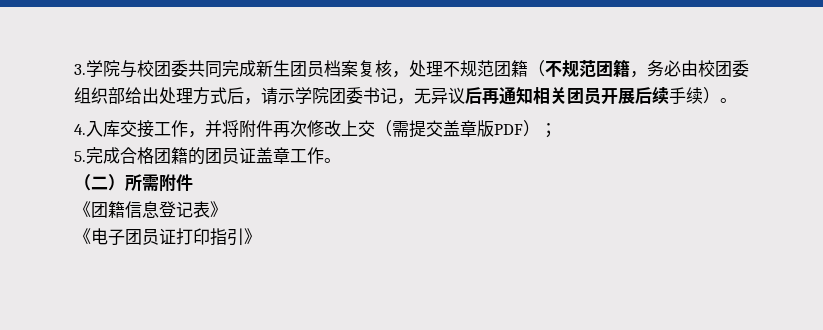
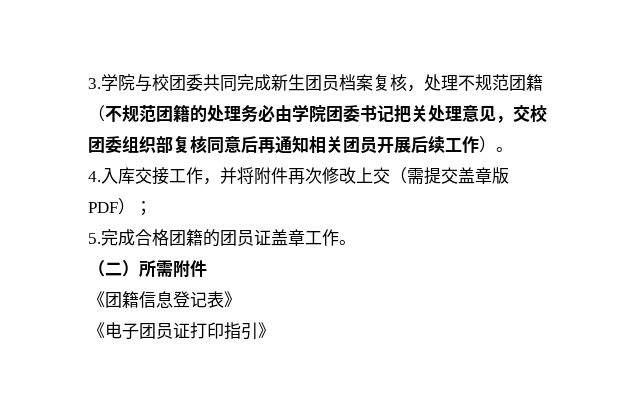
- 3.学院与校团委共同完成新生团员档案复核，处理不规范团籍（不规范团籍，务必由校团委组织部给出处理方式后，请示学院团委书记，无异议后再通知相关团员开展后续手续）。
+ 3.学院与校团委共同完成新生团员档案复核，处理不规范团籍（不规范团籍的处理务必由学院团委书记把关处理意见，交校团委组织部复核同意后再通知相关团员开展后续工作）。

